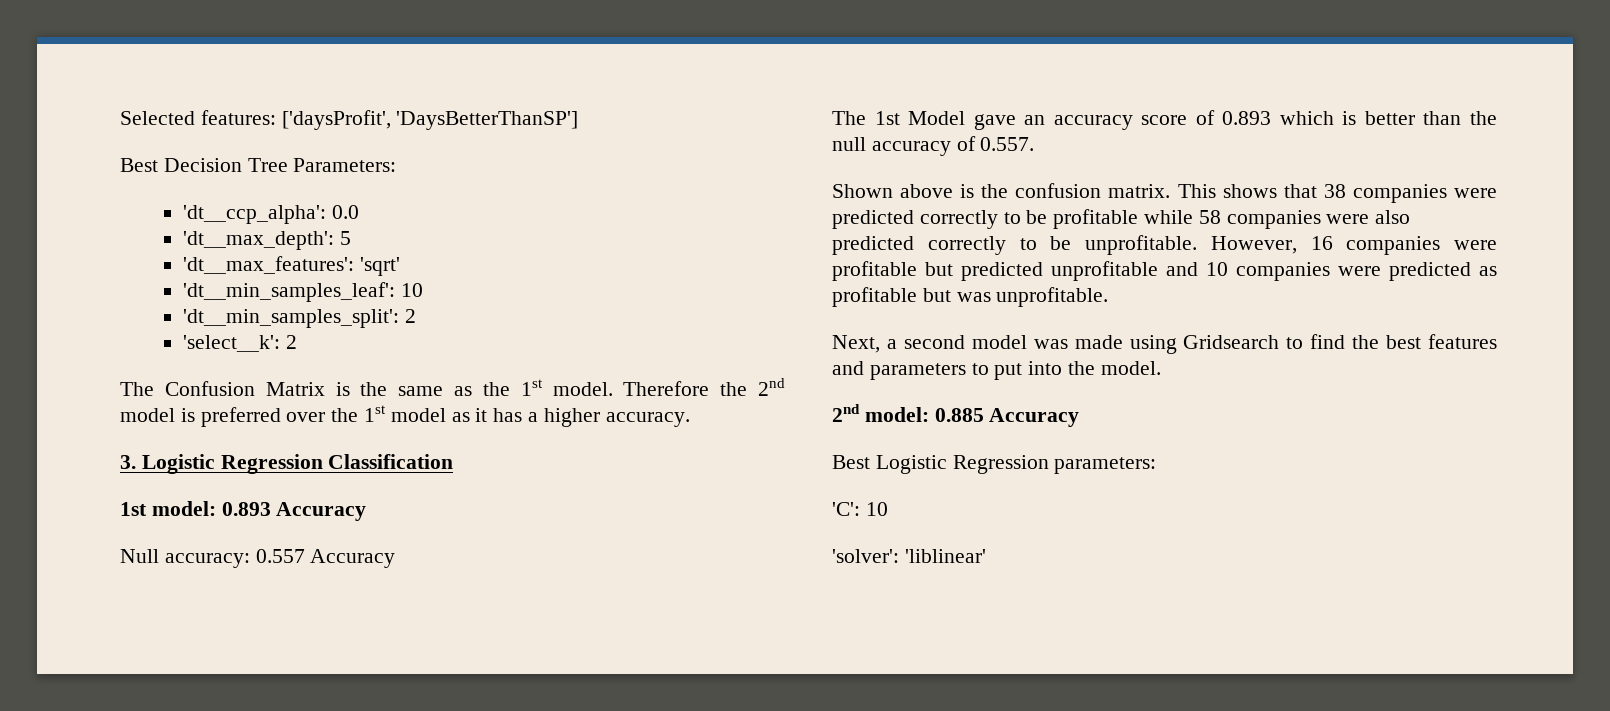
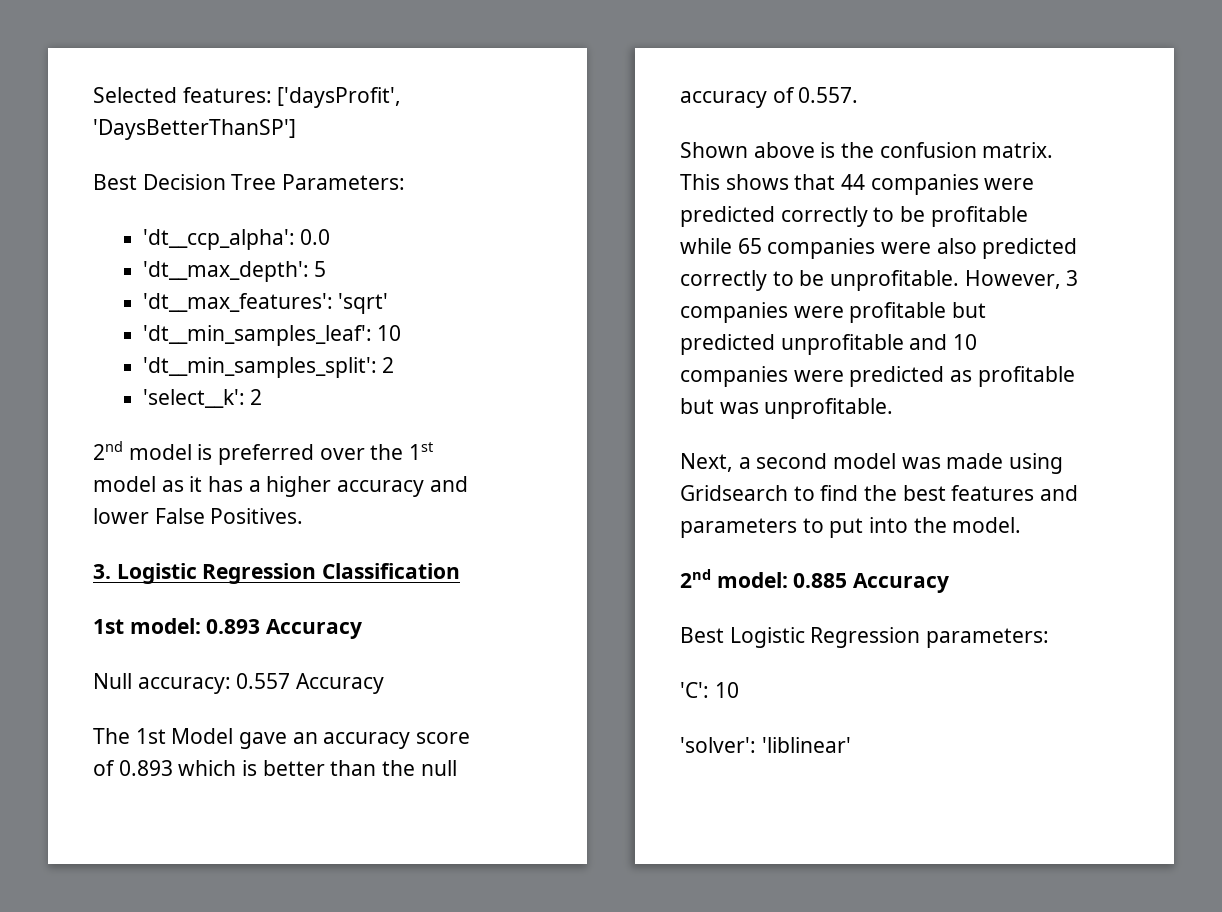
- The Confusion Matrix is the same as the 1st model. Therefore the 2nd model is preferred over the 1st model as it has a higher accuracy.
+ 2nd model is preferred over the 1st model as it has a higher accuracy and lower False Positives.
- This shows that 38 companies were predicted correctly to be profitable while 58 companies were also predicted correctly to be unprofitable.
+ This shows that 44 companies were predicted correctly to be profitable while 65 companies were also predicted correctly to be unprofitable.
- However, 16 companies were profitable but predicted unprofitable and 10 companies were predicted as profitable but was unprofitable.
+ However, 3 companies were profitable but predicted unprofitable and 10 companies were predicted as profitable but was unprofitable.

